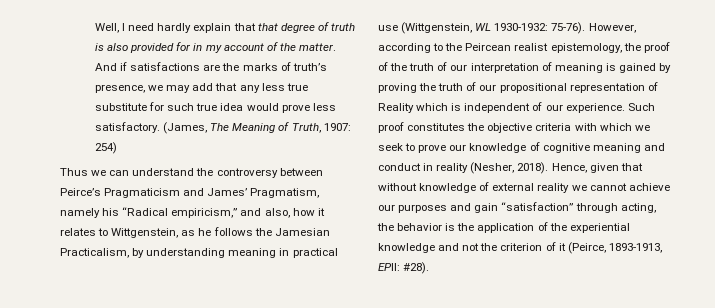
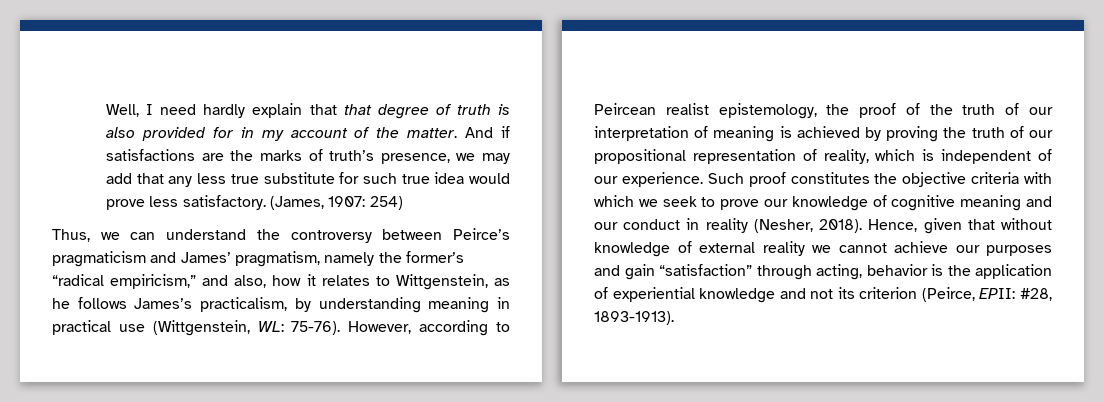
- (James, The Meaning of Truth, 1907: 254)
+ (James, 1907: 254)
- Thus we can understand the controversy between Peirce’s Pragmaticism and James’ Pragmatism, namely his “Radical empiricism,” and also, how it relates to Wittgenstein, as he follows the Jamesian Practicalism, by understanding meaning in practical use (Wittgenstein, WL 1930-1932: 75-76).
+ Thus, we can understand the controversy between Peirce’s pragmaticism and James’ pragmatism, namely the former’s “radical empiricism,” and also, how it relates to Wittgenstein, as he follows James’s practicalism, by understanding meaning in practical use (Wittgenstein, WL: 75-76).
- However, according to the Peircean realist epistemology, the proof of the truth of our interpretation of meaning is gained by proving the truth of our propositional representation of Reality which is independent of our experience.
+ However, according to Peircean realist epistemology, the proof of the truth of our interpretation of meaning is achieved by proving the truth of our propositional representation of reality, which is independent of our experience.
- Such proof constitutes the objective criteria with which we seek to prove our knowledge of cognitive meaning and conduct in reality (Nesher, 2018).
+ Such proof constitutes the objective criteria with which we seek to prove our knowledge of cognitive meaning and our conduct in reality (Nesher, 2018).
- Hence, given that without knowledge of external reality we cannot achieve our purposes and gain “satisfaction” through acting, the behavior is the application of the experiential knowledge and not the criterion of it (Peirce, 1893-1913, EPII: #28).
+ Hence, given that without knowledge of external reality we cannot achieve our purposes and gain “satisfaction” through acting, behavior is the application of experiential knowledge and not its criterion (Peirce, EPII: #28, 1893-1913).

